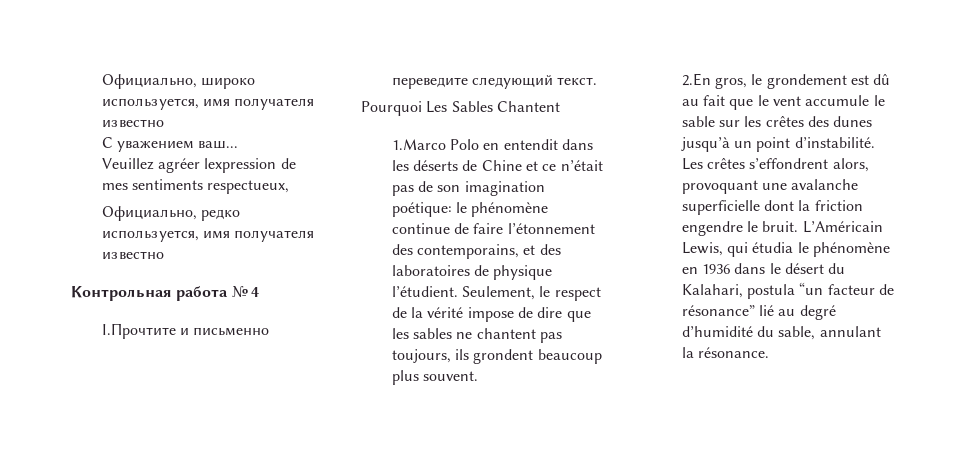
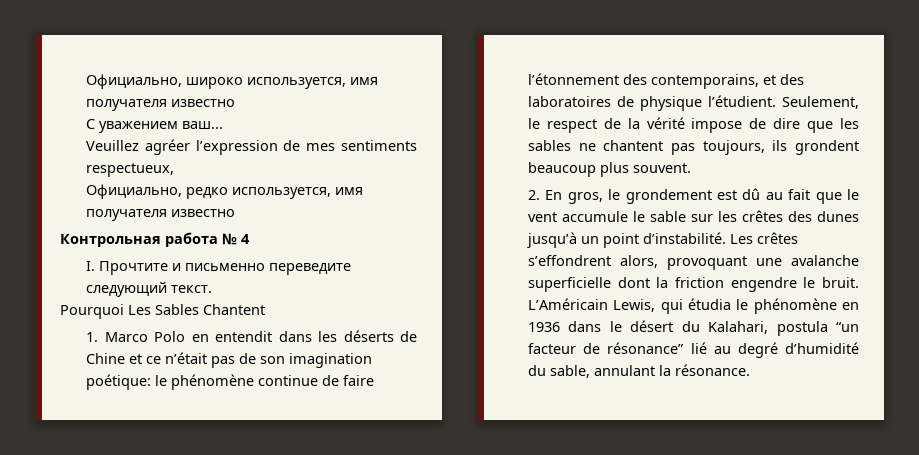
- Veuillez agréer lexpression de mes sentiments respectueux,
+ Veuillez agréer l’expression de mes sentiments respectueux,
- I.Прочтите и письменно переведите следующий текст.
+ I. Прочтите и письменно переведите следующий текст.
- 1.Marco Polo en entendit dans les déserts de Chine et ce n’était pas de son imagination poétique: le phénomène continue de faire l’étonnement des contemporains, et des laboratoires de physique l’étudient.
+ 1. Marco Polo en entendit dans les déserts de Chine et ce n’était pas de son imagination poétique: le phénomène continue de faire l’étonnement des contemporains, et des laboratoires de physique l’étudient.
- 2.En gros, le grondement est dû au fait que le vent accumule le sable sur les crêtes des dunes jusqu’à un point d’instabilité.
+ 2. En gros, le grondement est dû au fait que le vent accumule le sable sur les crêtes des dunes jusqu’à un point d’instabilité.

